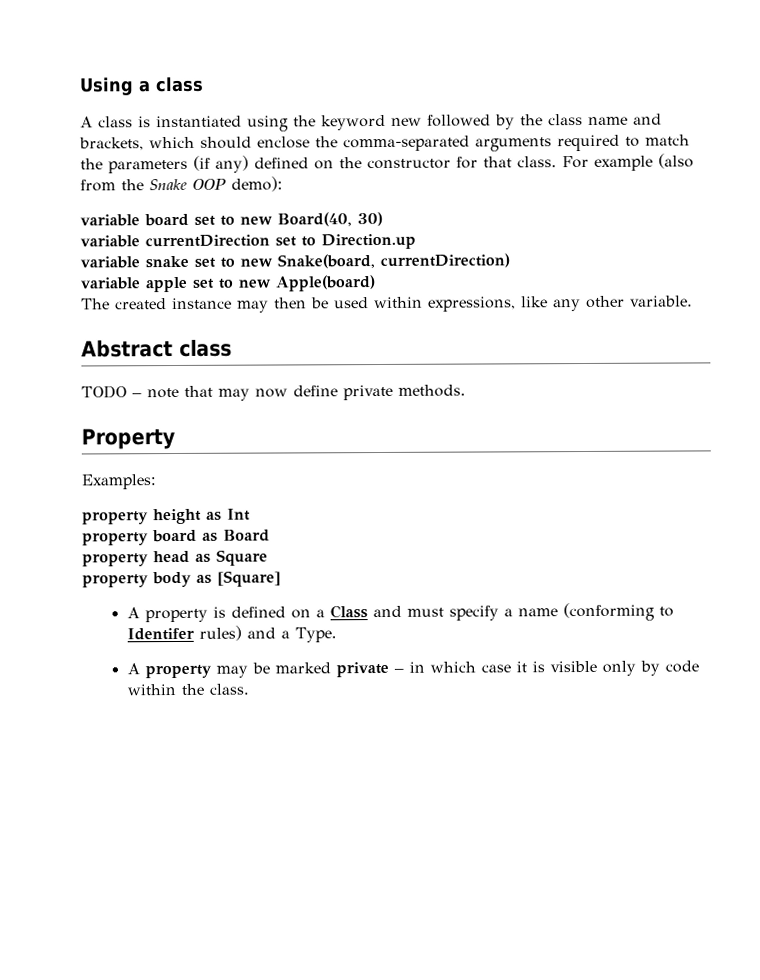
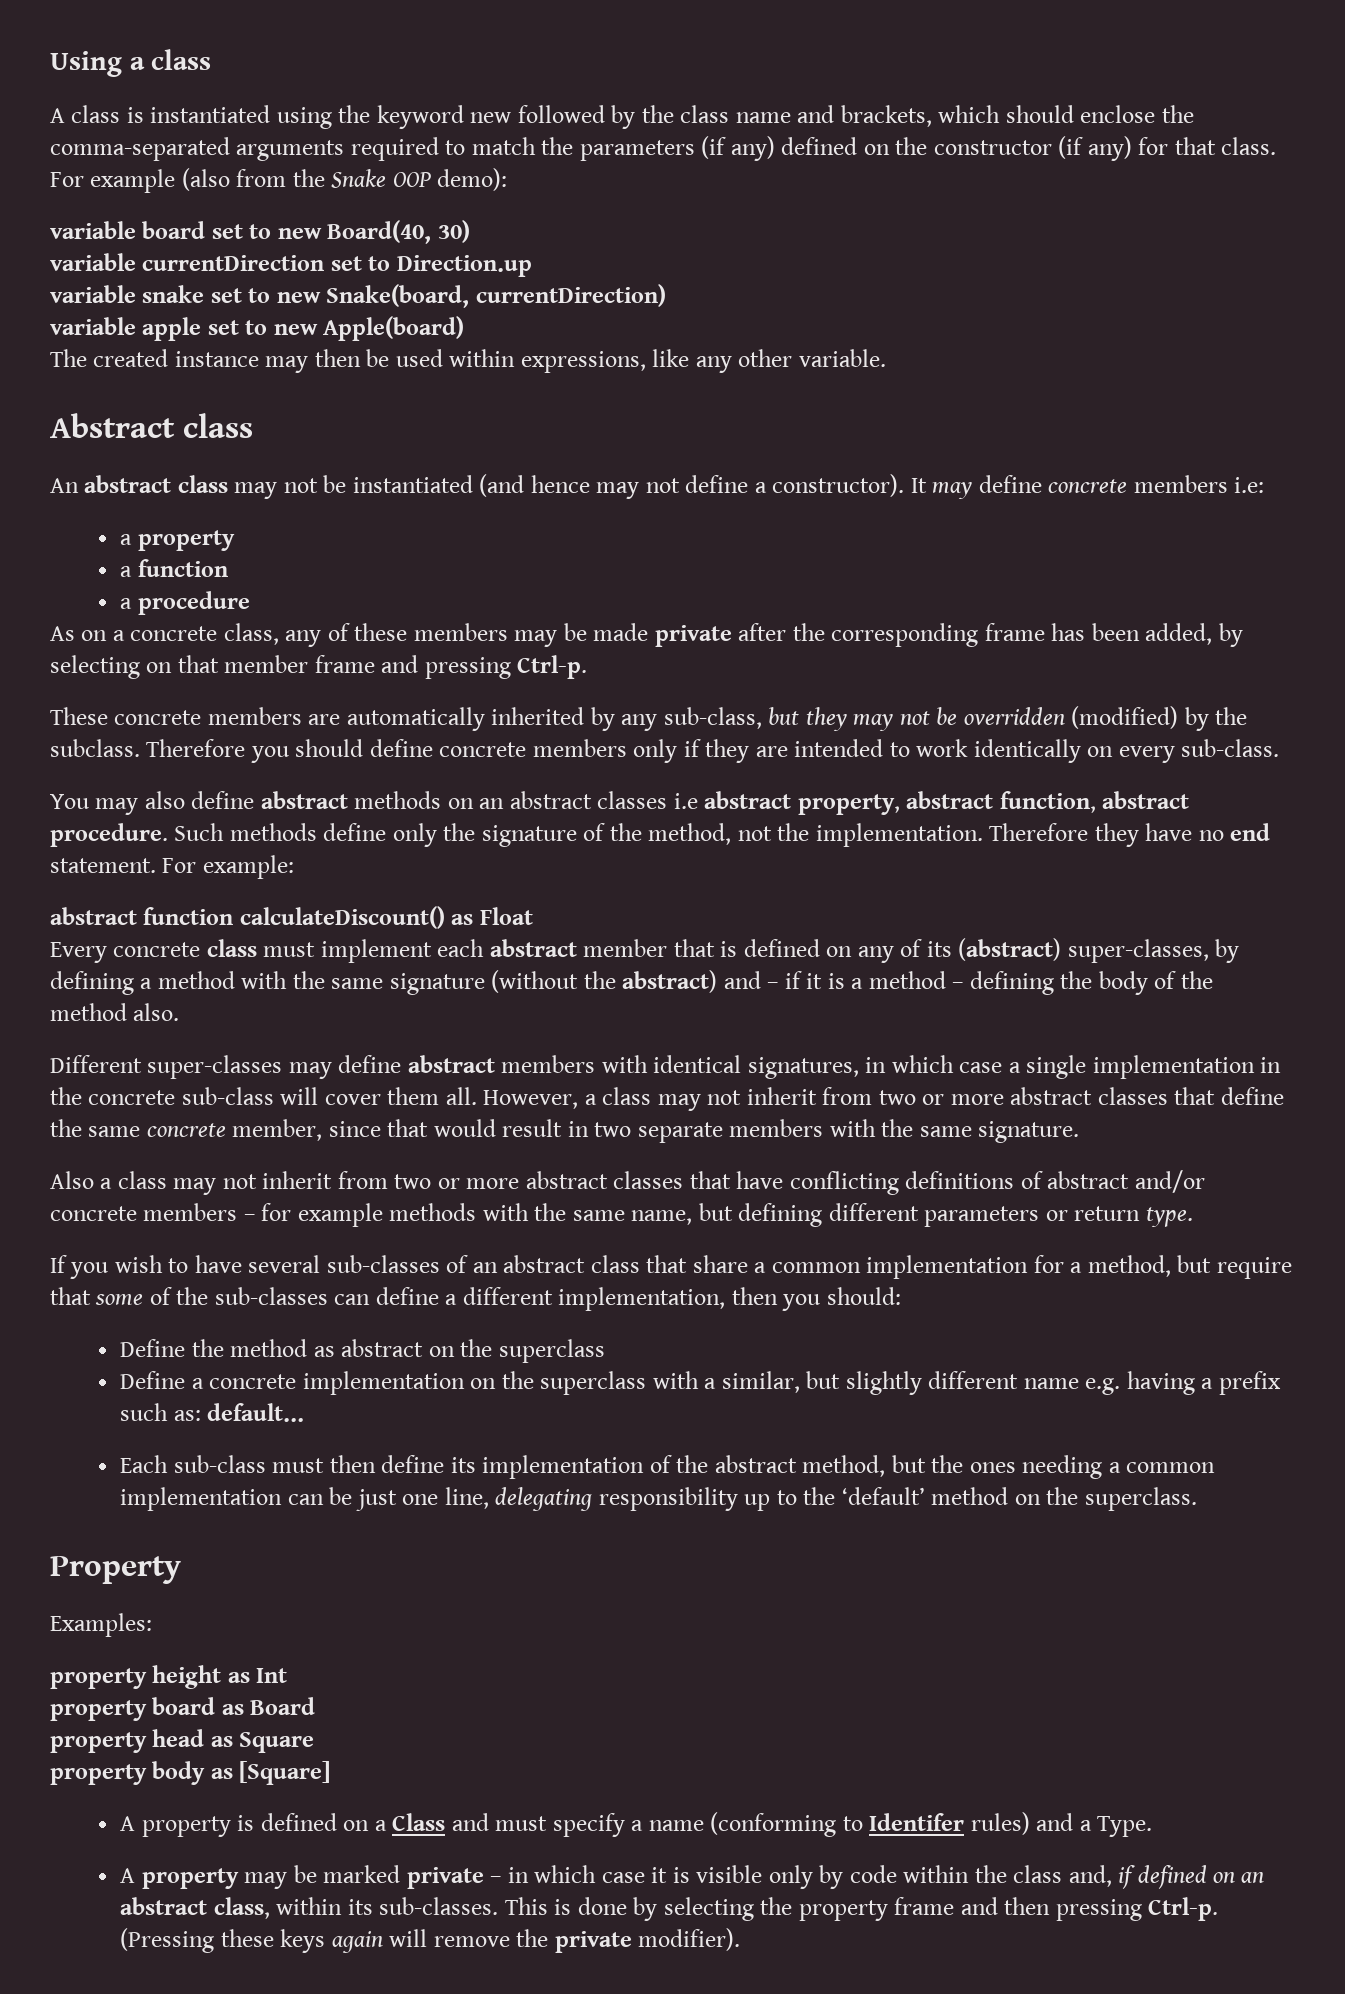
- A class is instantiated using the keyword new followed by the class name and brackets, which should enclose the comma-separated arguments required to match the parameters (if any) defined on the constructor for that class.
+ A class is instantiated using the keyword new followed by the class name and brackets, which should enclose the comma-separated arguments required to match the parameters (if any) defined on the constructor (if any) for that class.
- TODO – note that may now define private methods.
+ An abstract class may not be instantiated (and hence may not define a constructor). It may define concrete members i.e:
+ a property
+ a function
+ a procedure
+ As on a concrete class, any of these members may be made private after the corresponding frame has been added, by selecting on that member frame and pressing Ctrl-p.
+ These concrete members are automatically inherited by any sub-class, but they may not be overridden (modified) by the subclass. Therefore you should define concrete members only if they are intended to work identically on every sub-class.
+ You may also define abstract methods on an abstract classes i.e abstract property, abstract function, abstract procedure. Such methods define only the signature of the method, not the implementation. Therefore they have no end statement. For example:
+ abstract function calculateDiscount() as Float
+ Every concrete class must implement each abstract member that is defined on any of its (abstract) super-classes, by defining a method with the same signature (without the abstract) and – if it is a method – defining the body of the method also.
+ Different super-classes may define abstract members with identical signatures, in which case a single implementation in the concrete sub-class will cover them all. However, a class may not inherit from two or more abstract classes that define the same concrete member, since that would result in two separate members with the same signature.
+ Also a class may not inherit from two or more abstract classes that have conflicting definitions of abstract and/or concrete members – for example methods with the same name, but defining different parameters or return type.
+ If you wish to have several sub-classes of an abstract class that share a common implementation for a method, but require that some of the sub-classes can define a different implementation, then you should:
+ Define the method as abstract on the superclass
+ Define a concrete implementation on the superclass with a similar, but slightly different name e.g. having a prefix such as: default…
+ Each sub-class must then define its implementation of the abstract method, but the ones needing a common implementation can be just one line, delegating responsibility up to the ‘default’ method on the superclass.
- A property may be marked private – in which case it is visible only by code within the class.
+ A property may be marked private – in which case it is visible only by code within the class and, if defined on an abstract class, within its sub-classes. This is done by selecting the property frame and then pressing Ctrl-p. (Pressing these keys again will remove the private modifier).

